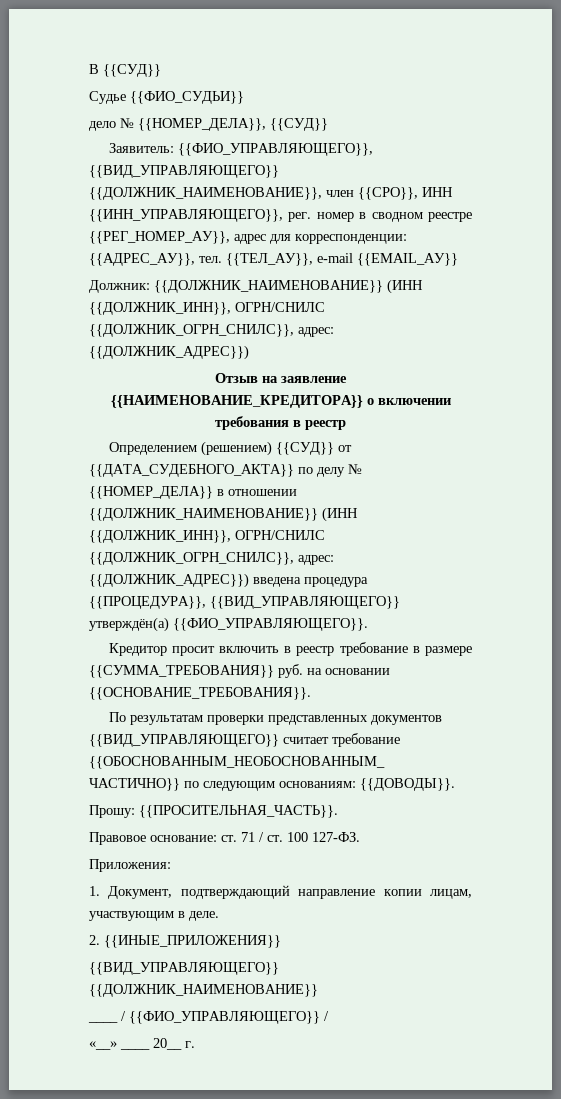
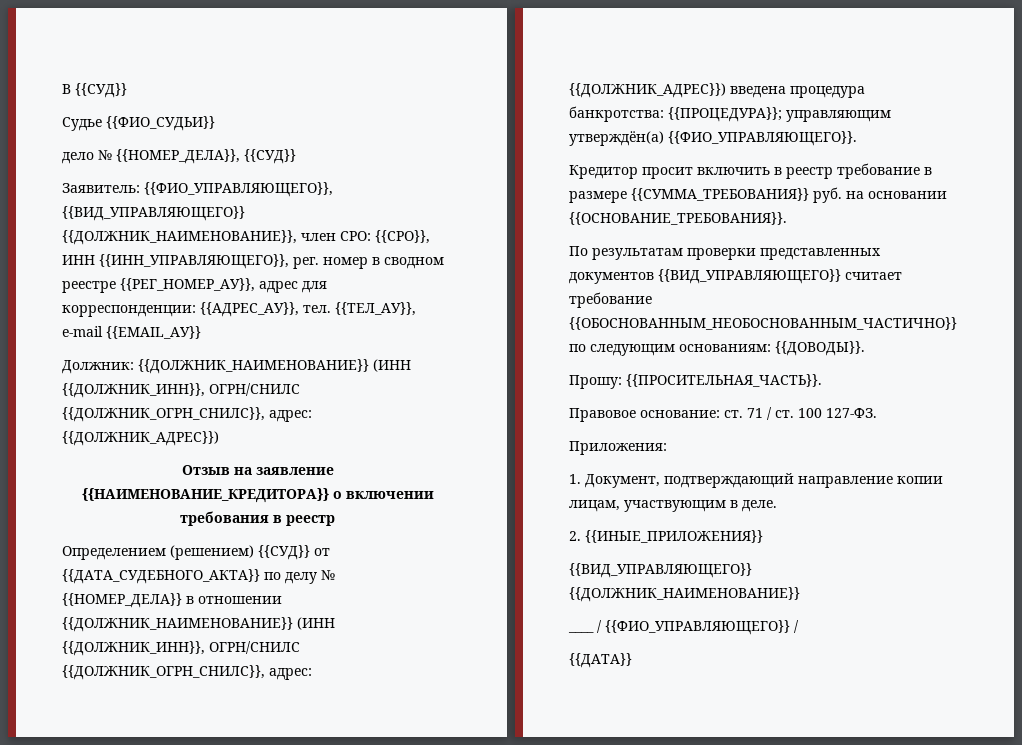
- Заявитель: {{ФИО_УПРАВЛЯЮЩЕГО}}, {{ВИД_УПРАВЛЯЮЩЕГО}} {{ДОЛЖНИК_НАИМЕНОВАНИЕ}}, член {{СРО}}, ИНН {{ИНН_УПРАВЛЯЮЩЕГО}}, рег. номер в сводном реестре {{РЕГ_НОМЕР_АУ}}, адрес для корреспонденции: {{АДРЕС_АУ}}, тел.
+ Заявитель: {{ФИО_УПРАВЛЯЮЩЕГО}}, {{ВИД_УПРАВЛЯЮЩЕГО}} {{ДОЛЖНИК_НАИМЕНОВАНИЕ}}, член СРО: {{СРО}}, ИНН {{ИНН_УПРАВЛЯЮЩЕГО}}, рег. номер в сводном реестре {{РЕГ_НОМЕР_АУ}}, адрес для корреспонденции: {{АДРЕС_АУ}}, тел.
- Определением (решением) {{СУД}} от {{ДАТА_СУДЕБНОГО_АКТА}} по делу № {{НОМЕР_ДЕЛА}} в отношении {{ДОЛЖНИК_НАИМЕНОВАНИЕ}} (ИНН {{ДОЛЖНИК_ИНН}}, ОГРН/СНИЛС {{ДОЛЖНИК_ОГРН_СНИЛС}}, адрес: {{ДОЛЖНИК_АДРЕС}}) введена процедура {{ПРОЦЕДУРА}}, {{ВИД_УПРАВЛЯЮЩЕГО}} утверждён(а) {{ФИО_УПРАВЛЯЮЩЕГО}}.
+ Определением (решением) {{СУД}} от {{ДАТА_СУДЕБНОГО_АКТА}} по делу № {{НОМЕР_ДЕЛА}} в отношении {{ДОЛЖНИК_НАИМЕНОВАНИЕ}} (ИНН {{ДОЛЖНИК_ИНН}}, ОГРН/СНИЛС {{ДОЛЖНИК_ОГРН_СНИЛС}}, адрес: {{ДОЛЖНИК_АДРЕС}}) введена процедура банкротства: {{ПРОЦЕДУРА}}; управляющим утверждён(а) {{ФИО_УПРАВЛЯЮЩЕГО}}.
- «__» ____ 20__ г.
+ {{ДАТА}}

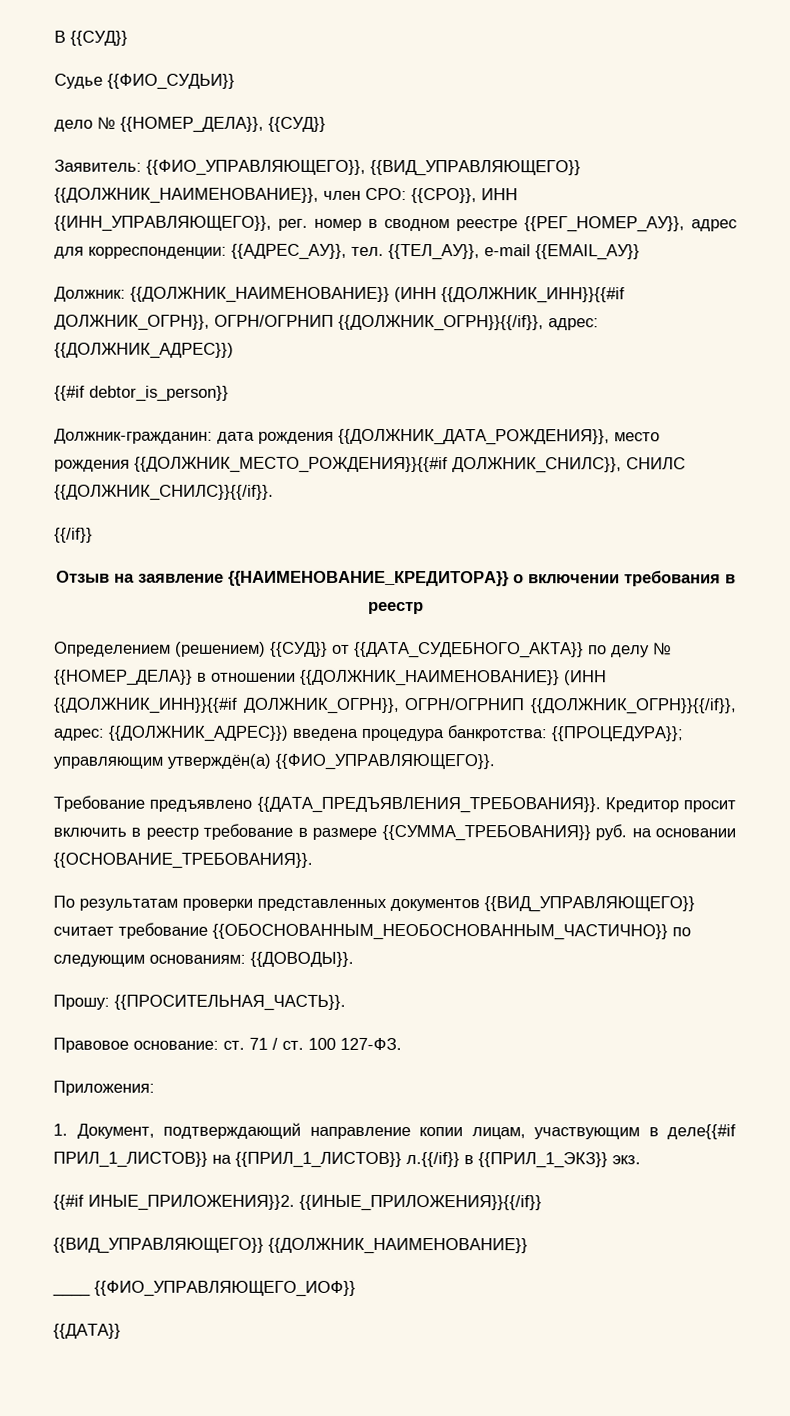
- Должник: {{ДОЛЖНИК_НАИМЕНОВАНИЕ}} (ИНН {{ДОЛЖНИК_ИНН}}, ОГРН/СНИЛС {{ДОЛЖНИК_ОГРН_СНИЛС}}, адрес: {{ДОЛЖНИК_АДРЕС}})
+ Должник: {{ДОЛЖНИК_НАИМЕНОВАНИЕ}} (ИНН {{ДОЛЖНИК_ИНН}}{{#if ДОЛЖНИК_ОГРН}}, ОГРН/ОГРНИП {{ДОЛЖНИК_ОГРН}}{{/if}}, адрес: {{ДОЛЖНИК_АДРЕС}})
+ {{#if debtor_is_person}}
+ Должник-гражданин: дата рождения {{ДОЛЖНИК_ДАТА_РОЖДЕНИЯ}}, место рождения {{ДОЛЖНИК_МЕСТО_РОЖДЕНИЯ}}{{#if ДОЛЖНИК_СНИЛС}}, СНИЛС {{ДОЛЖНИК_СНИЛС}}{{/if}}.
+ {{/if}}
- Определением (решением) {{СУД}} от {{ДАТА_СУДЕБНОГО_АКТА}} по делу № {{НОМЕР_ДЕЛА}} в отношении {{ДОЛЖНИК_НАИМЕНОВАНИЕ}} (ИНН {{ДОЛЖНИК_ИНН}}, ОГРН/СНИЛС {{ДОЛЖНИК_ОГРН_СНИЛС}}, адрес: {{ДОЛЖНИК_АДРЕС}}) введена процедура банкротства: {{ПРОЦЕДУРА}}; управляющим утверждён(а) {{ФИО_УПРАВЛЯЮЩЕГО}}.
+ Определением (решением) {{СУД}} от {{ДАТА_СУДЕБНОГО_АКТА}} по делу № {{НОМЕР_ДЕЛА}} в отношении {{ДОЛЖНИК_НАИМЕНОВАНИЕ}} (ИНН {{ДОЛЖНИК_ИНН}}{{#if ДОЛЖНИК_ОГРН}}, ОГРН/ОГРНИП {{ДОЛЖНИК_ОГРН}}{{/if}}, адрес: {{ДОЛЖНИК_АДРЕС}}) введена процедура банкротства: {{ПРОЦЕДУРА}}; управляющим утверждён(а) {{ФИО_УПРАВЛЯЮЩЕГО}}.
+ Требование предъявлено {{ДАТА_ПРЕДЪЯВЛЕНИЯ_ТРЕБОВАНИЯ}}.
- 1. Документ, подтверждающий направление копии лицам, участвующим в деле.
- 2. {{ИНЫЕ_ПРИЛОЖЕНИЯ}}
+ 1. Документ, подтверждающий направление копии лицам, участвующим в деле{{#if ПРИЛ_1_ЛИСТОВ}} на {{ПРИЛ_1_ЛИСТОВ}} л.{{/if}} в {{ПРИЛ_1_ЭКЗ}} экз.
+ {{#if ИНЫЕ_ПРИЛОЖЕНИЯ}}2. {{ИНЫЕ_ПРИЛОЖЕНИЯ}}{{/if}}
- ____ / {{ФИО_УПРАВЛЯЮЩЕГО}} /
+ ____ {{ФИО_УПРАВЛЯЮЩЕГО_ИОФ}}

